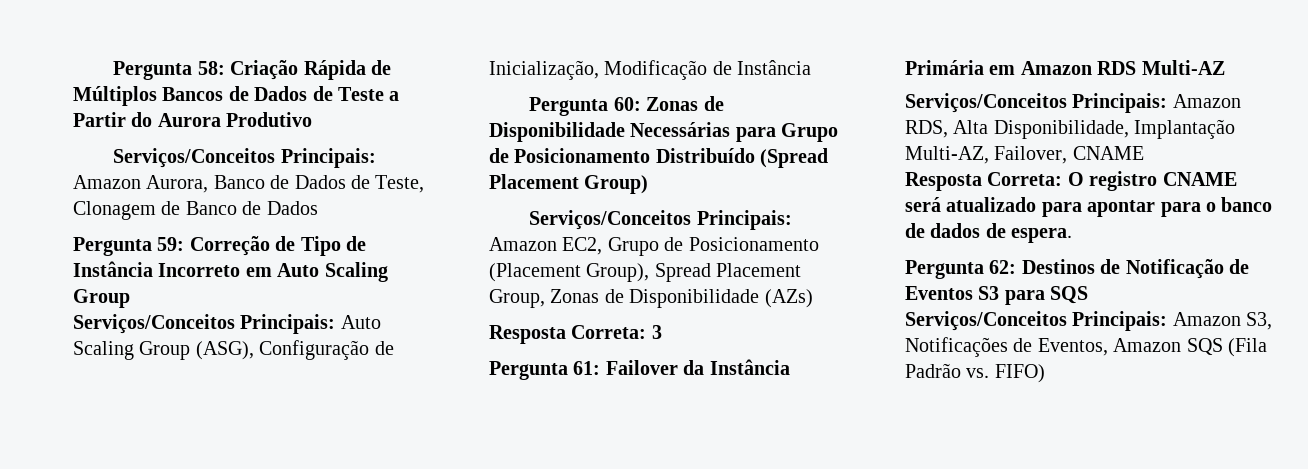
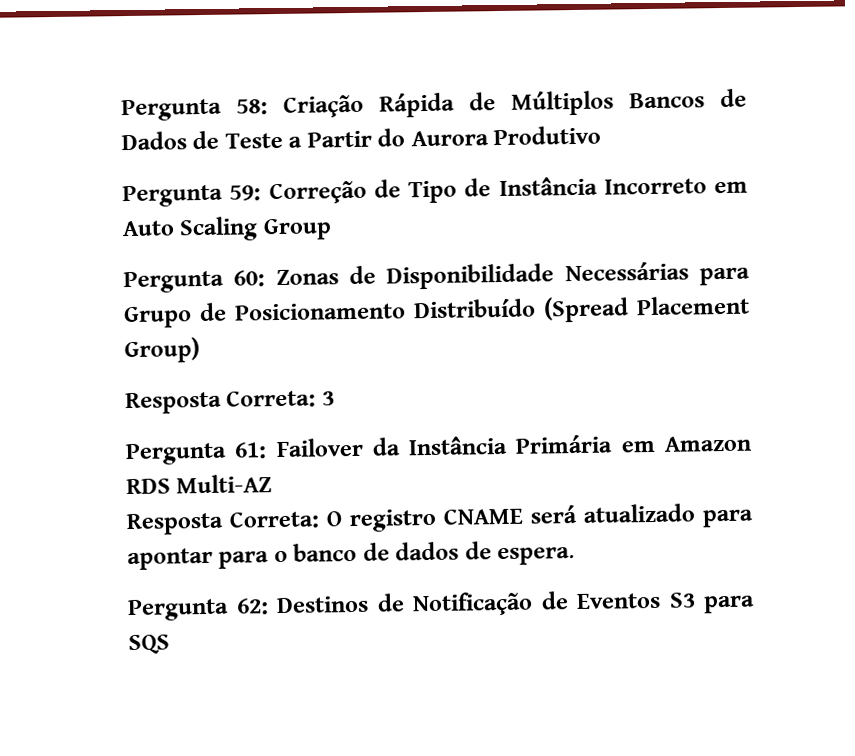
- Serviços/Conceitos Principais: Amazon Aurora, Banco de Dados de Teste, Clonagem de Banco de Dados
- Serviços/Conceitos Principais: Auto Scaling Group (ASG), Configuração de Inicialização, Modificação de Instância
- Serviços/Conceitos Principais: Amazon EC2, Grupo de Posicionamento (Placement Group), Spread Placement Group, Zonas de Disponibilidade (AZs)
- Serviços/Conceitos Principais: Amazon RDS, Alta Disponibilidade, Implantação Multi-AZ, Failover, CNAME
- Serviços/Conceitos Principais: Amazon S3, Notificações de Eventos, Amazon SQS (Fila Padrão vs. FIFO)

